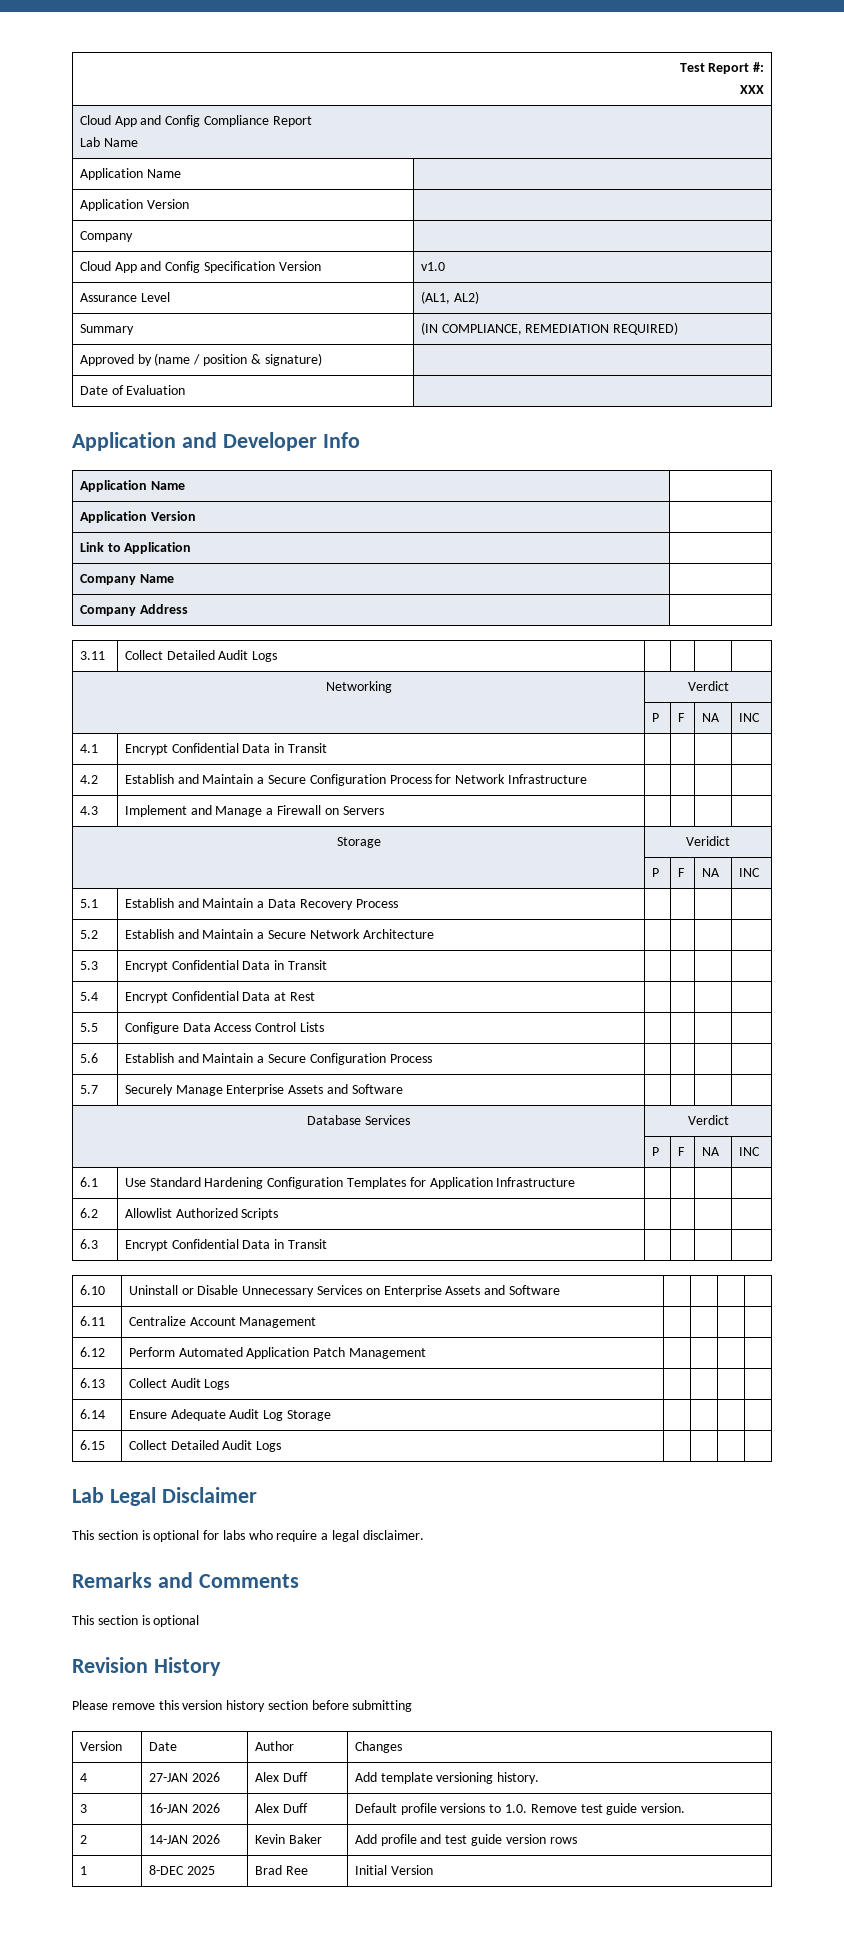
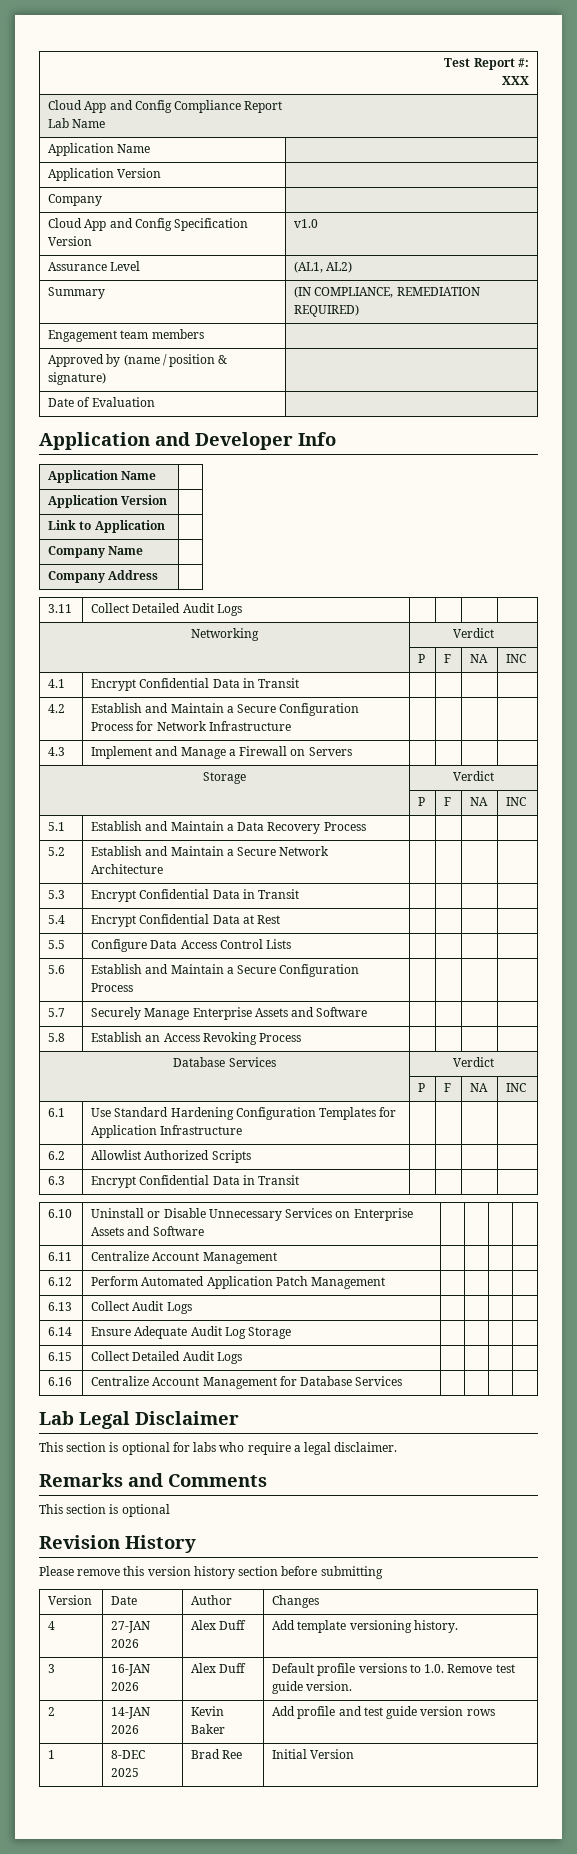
+ Engagement team members |
- Storage | Veridict
+ Storage | Verdict
+ 5.8 | Establish an Access Revoking Process | | | |
+ 6.16 | Centralize Account Management for Database Services | | | |

